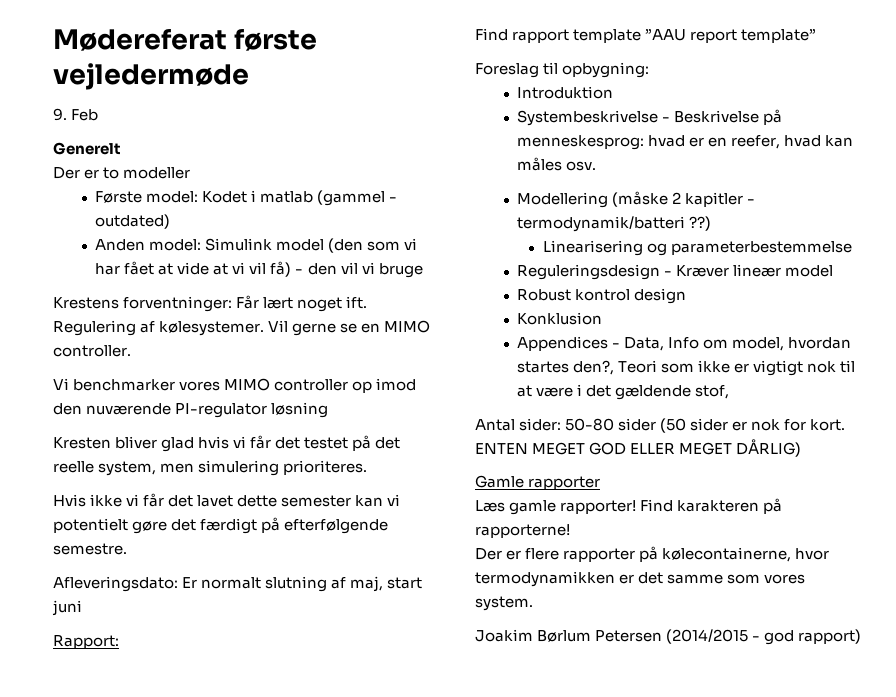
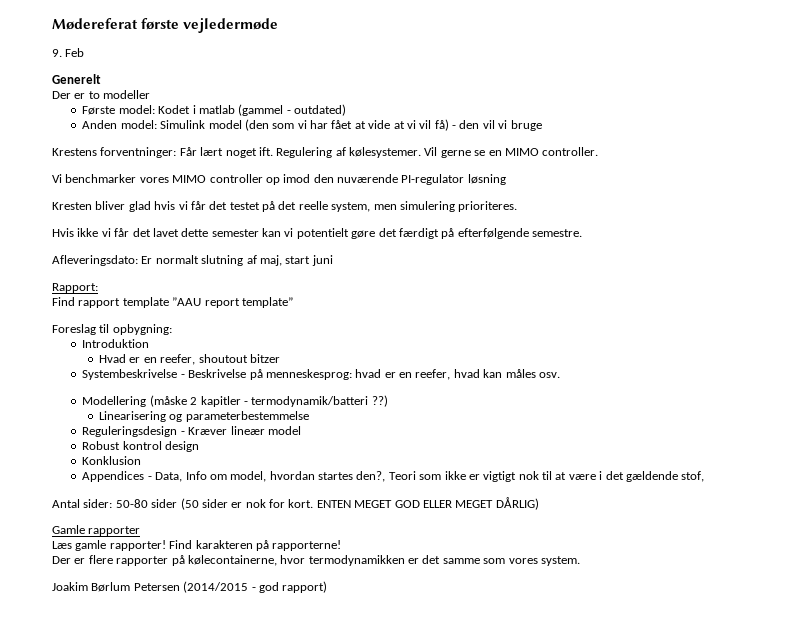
+ Hvad er en reefer, shoutout bitzer

